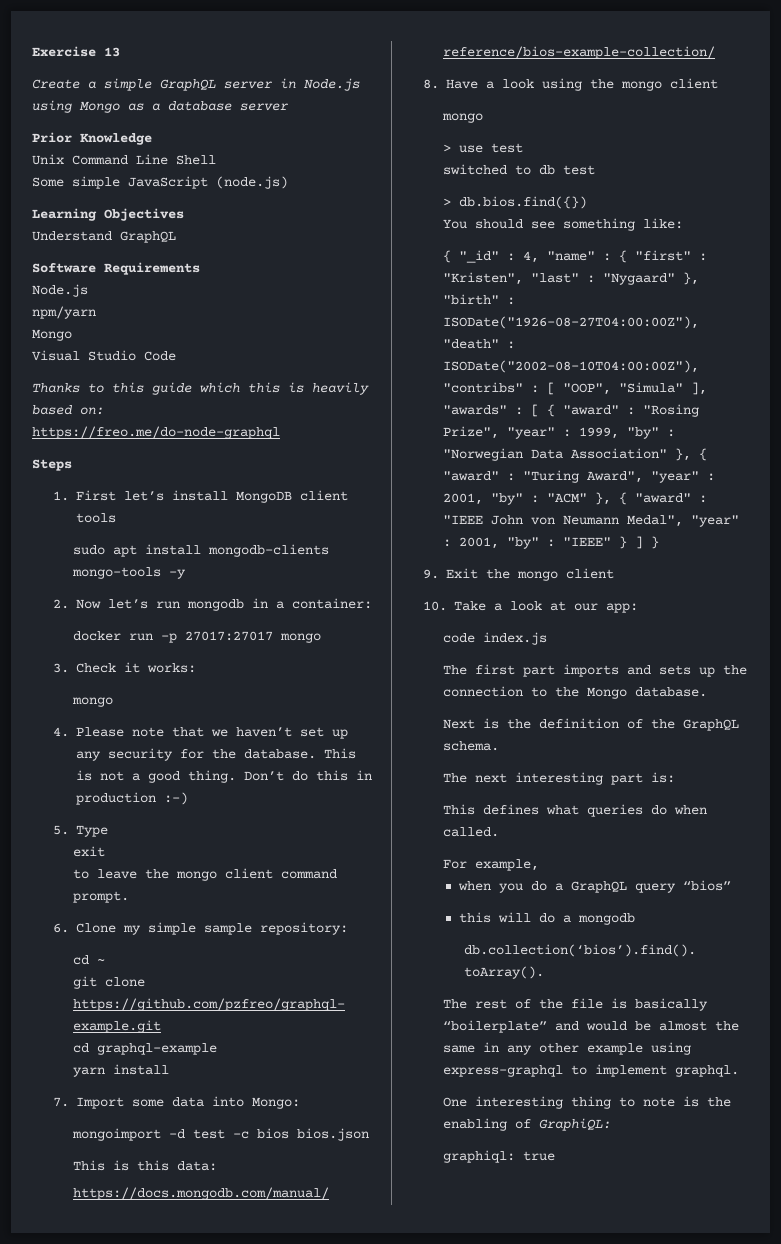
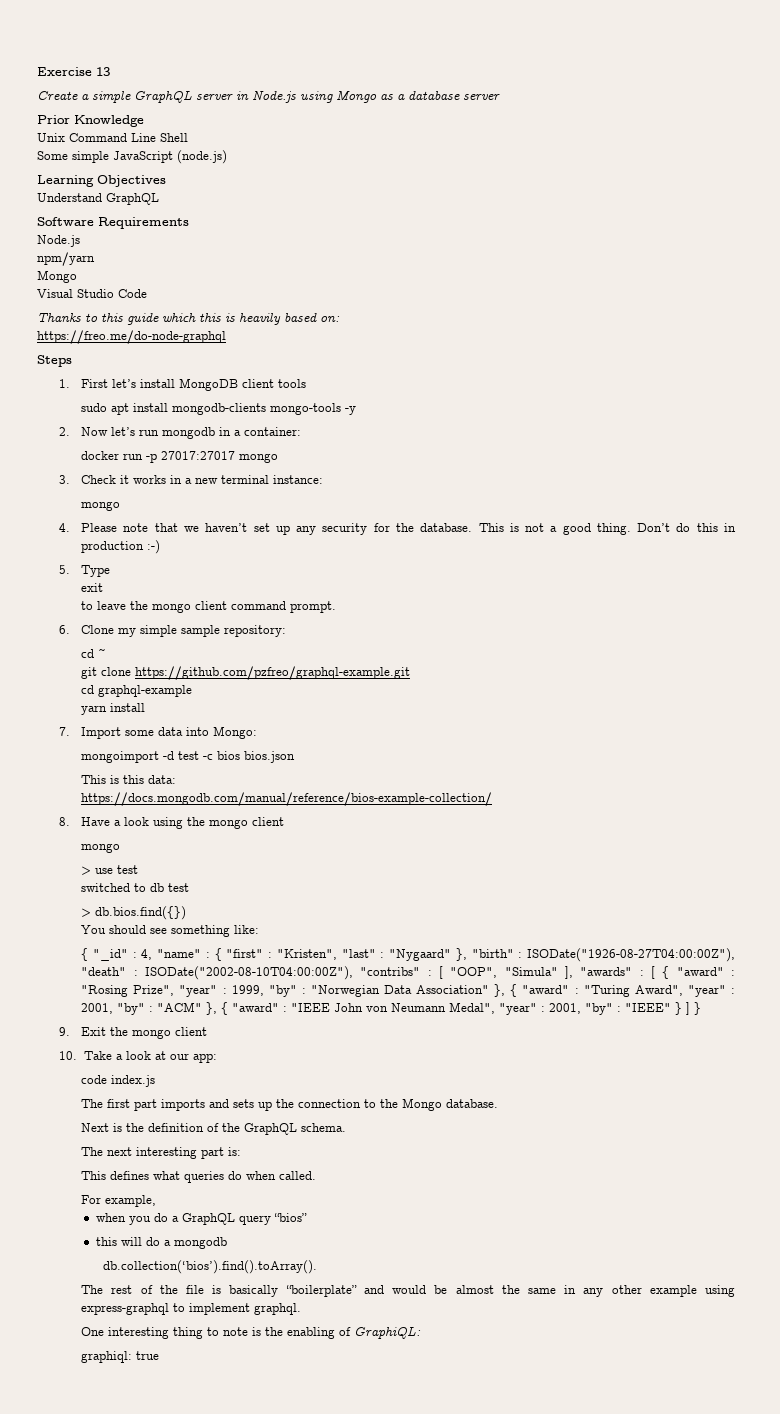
- 3. Check it works:
+ 3. Check it works in a new terminal instance:

